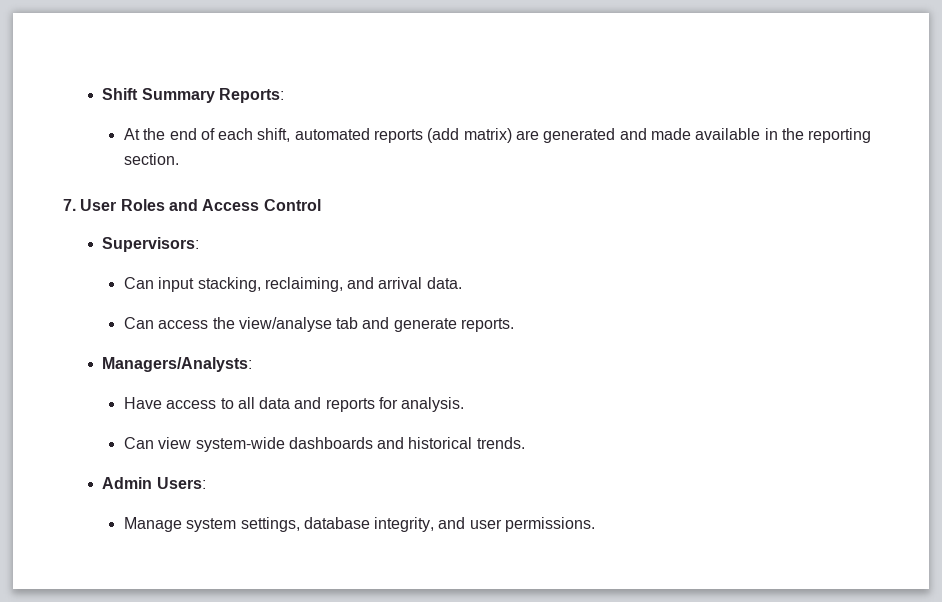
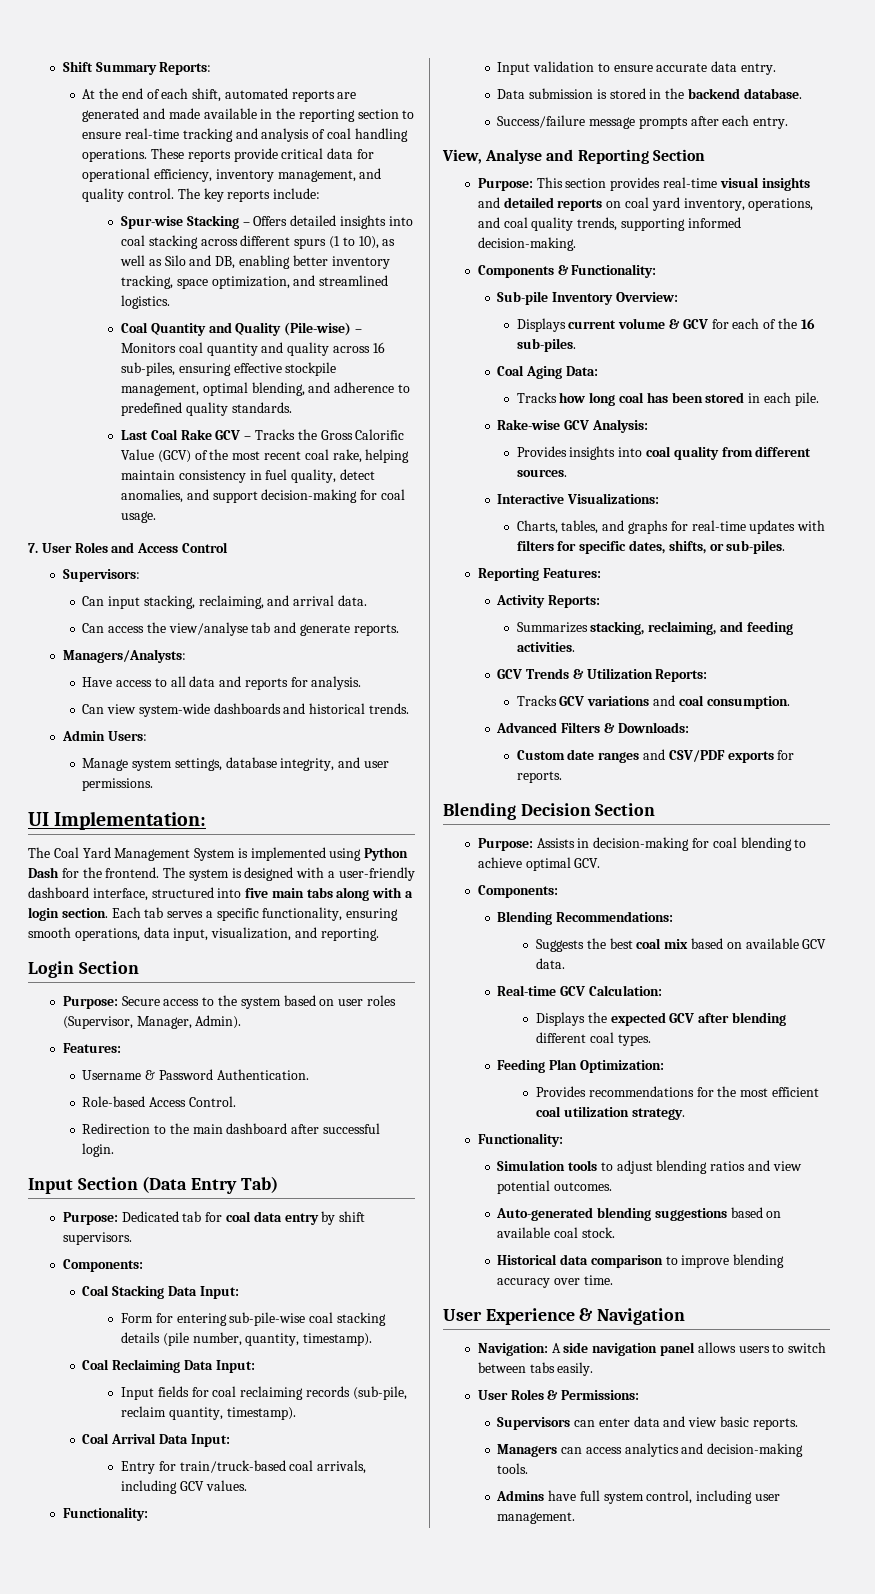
- At the end of each shift, automated reports (add matrix) are generated and made available in the reporting section.
+ At the end of each shift, automated reports are generated and made available in the reporting section to ensure real-time tracking and analysis of coal handling operations. These reports provide critical data for operational efficiency, inventory management, and quality control. The key reports include:
+ Spur-wise Stacking – Offers detailed insights into coal stacking across different spurs (1 to 10), as well as Silo and DB, enabling better inventory tracking, space optimization, and streamlined logistics.
+ Coal Quantity and Quality (Pile-wise) – Monitors coal quantity and quality across 16 sub-piles, ensuring effective stockpile management, optimal blending, and adherence to predefined quality standards.
+ Last Coal Rake GCV – Tracks the Gross Calorific Value (GCV) of the most recent coal rake, helping maintain consistency in fuel quality, detect anomalies, and support decision-making for coal usage.
+ UI Implementation:
+ The Coal Yard Management System is implemented using Python Dash for the frontend. The system is designed with a user-friendly dashboard interface, structured into five main tabs along with a login section. Each tab serves a specific functionality, ensuring smooth operations, data input, visualization, and reporting.
+ Login Section
+ Purpose: Secure access to the system based on user roles (Supervisor, Manager, Admin).
+ Features:
+ Username & Password Authentication.
+ Role-based Access Control.
+ Redirection to the main dashboard after successful login.
+ Input Section (Data Entry Tab)
+ Purpose: Dedicated tab for coal data entry by shift supervisors.
+ Components:
+ Coal Stacking Data Input:
+ Form for entering sub-pile-wise coal stacking details (pile number, quantity, timestamp).
+ Coal Reclaiming Data Input:
+ Input fields for coal reclaiming records (sub-pile, reclaim quantity, timestamp).
+ Coal Arrival Data Input:
+ Entry for train/truck-based coal arrivals, including GCV values.
+ Functionality:
+ Input validation to ensure accurate data entry.
+ Data submission is stored in the backend database.
+ Success/failure message prompts after each entry.
+ View, Analyse and Reporting Section
+ Purpose: This section provides real-time visual insights and detailed reports on coal yard inventory, operations, and coal quality trends, supporting informed decision-making.
+ Components & Functionality:
+ Sub-pile Inventory Overview:
+ Displays current volume & GCV for each of the 16 sub-piles.
+ Coal Aging Data:
+ Tracks how long coal has been stored in each pile.
+ Rake-wise GCV Analysis:
+ Provides insights into coal quality from different sources.
+ Interactive Visualizations:
+ Charts, tables, and graphs for real-time updates with filters for specific dates, shifts, or sub-piles.
+ Reporting Features:
+ Activity Reports:
+ Summarizes stacking, reclaiming, and feeding activities.
+ GCV Trends & Utilization Reports:
+ Tracks GCV variations and coal consumption.
+ Advanced Filters & Downloads:
+ Custom date ranges and CSV/PDF exports for reports.
+ Blending Decision Section
+ Purpose: Assists in decision-making for coal blending to achieve optimal GCV.
+ Components:
+ Blending Recommendations:
+ Suggests the best coal mix based on available GCV data.
+ Real-time GCV Calculation:
+ Displays the expected GCV after blending different coal types.
+ Feeding Plan Optimization:
+ Provides recommendations for the most efficient coal utilization strategy.
+ Functionality:
+ Simulation tools to adjust blending ratios and view potential outcomes.
+ Auto-generated blending suggestions based on available coal stock.
+ Historical data comparison to improve blending accuracy over time.
+ User Experience & Navigation
+ Navigation: A side navigation panel allows users to switch between tabs easily.
+ User Roles & Permissions:
+ Supervisors can enter data and view basic reports.
+ Managers can access analytics and decision-making tools.
+ Admins have full system control, including user management.

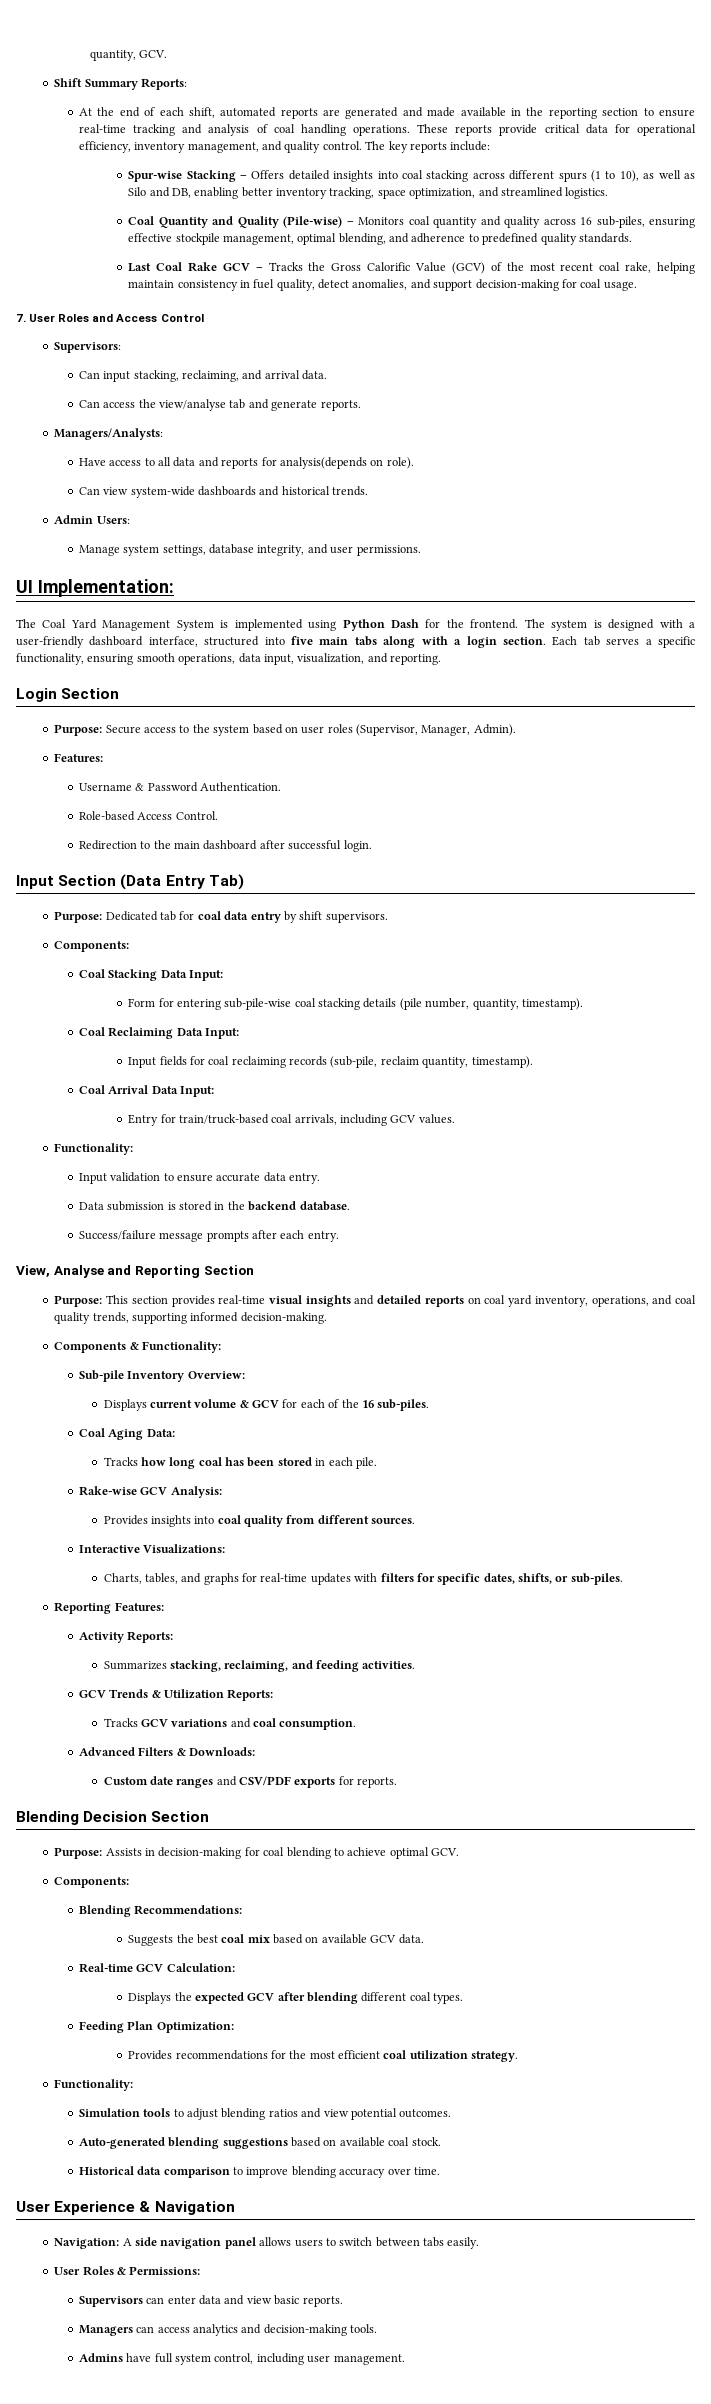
+ quantity, GCV.
- Have access to all data and reports for analysis.
+ Have access to all data and reports for analysis(depends on role).

